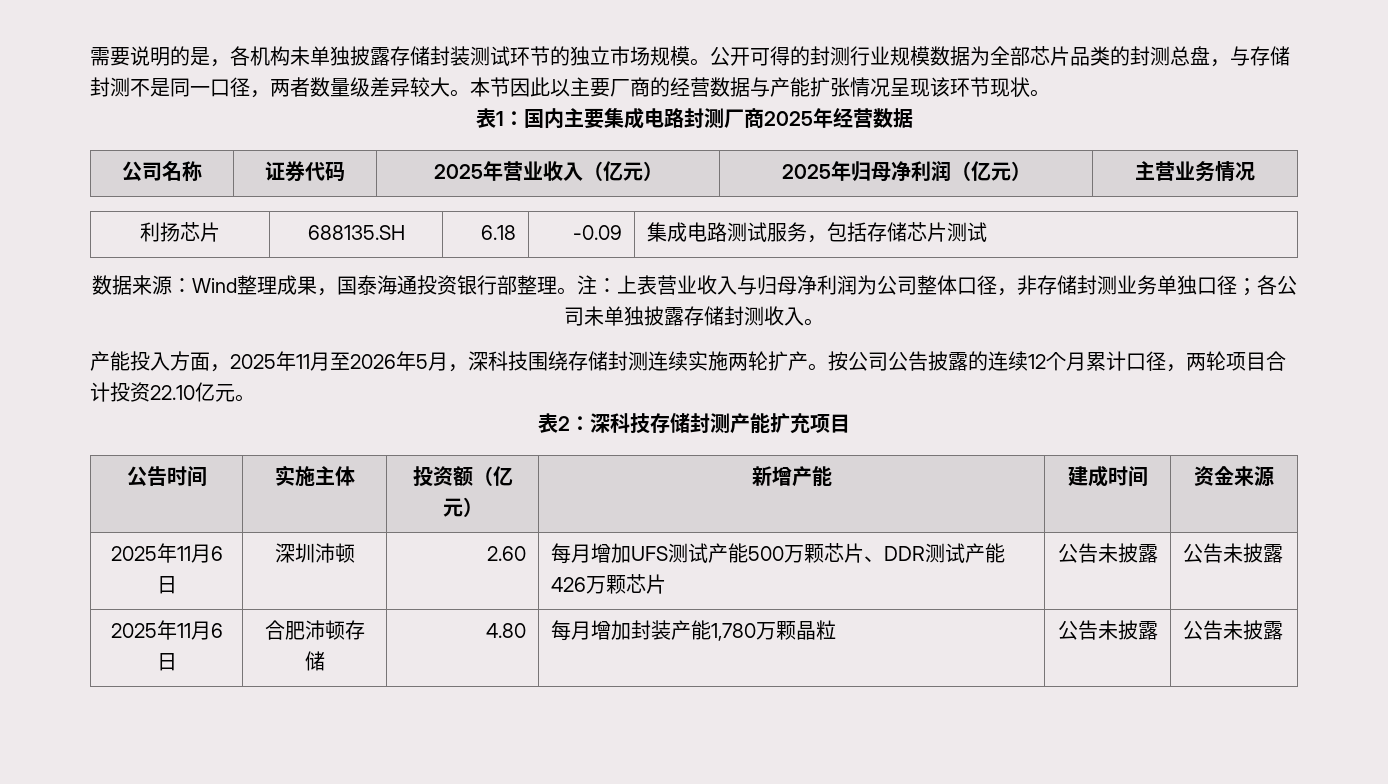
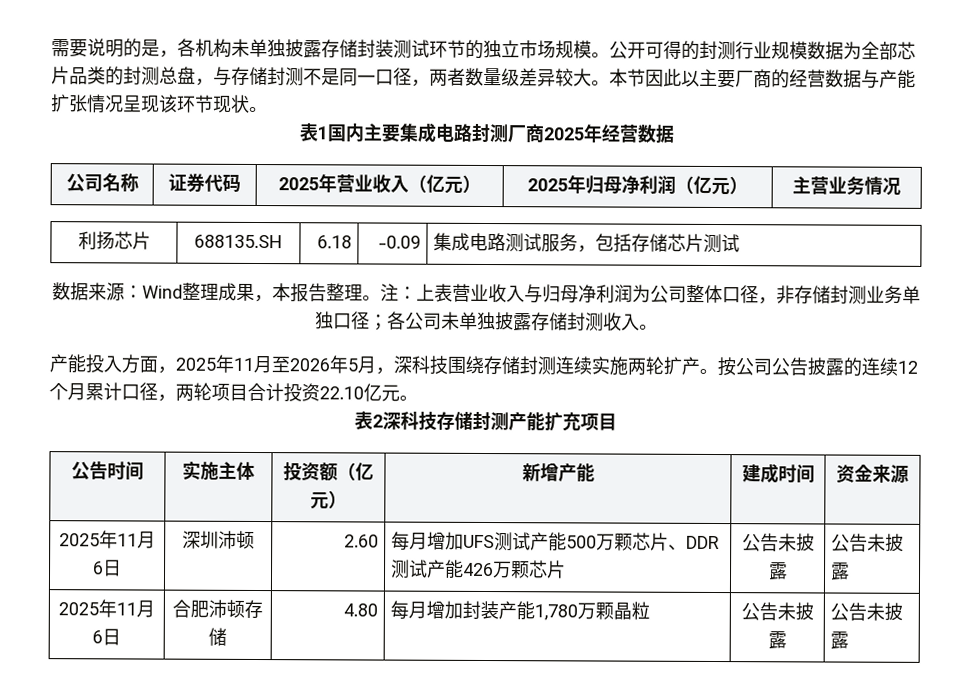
- 表1：国内主要集成电路封测厂商2025年经营数据
+ 表1国内主要集成电路封测厂商2025年经营数据
- 数据来源：Wind整理成果，国泰海通投资银行部整理。
+ 数据来源：Wind整理成果，本报告整理。
- 表2：深科技存储封测产能扩充项目
+ 表2深科技存储封测产能扩充项目

